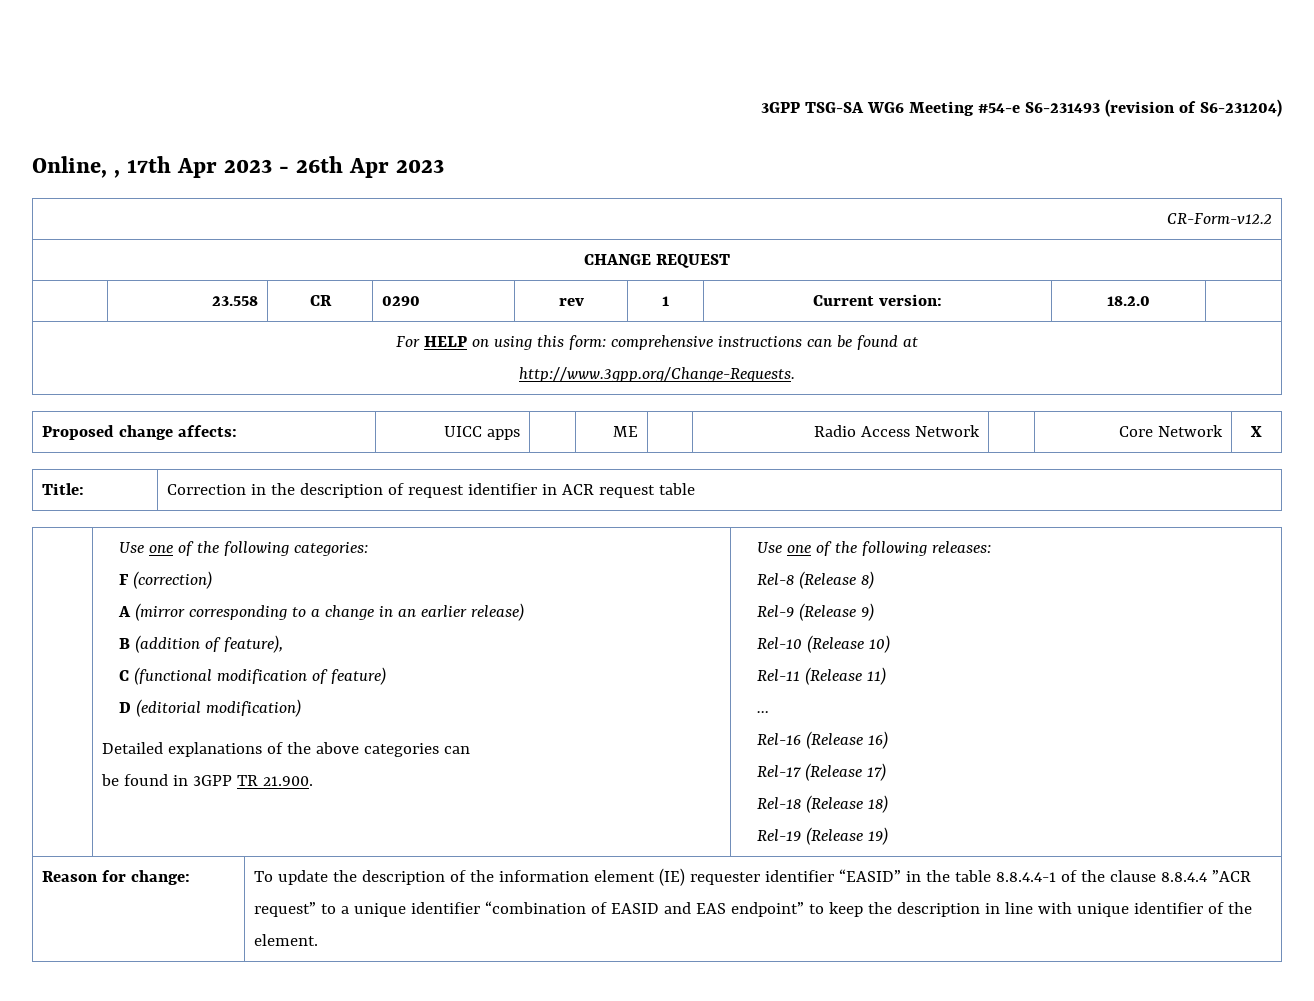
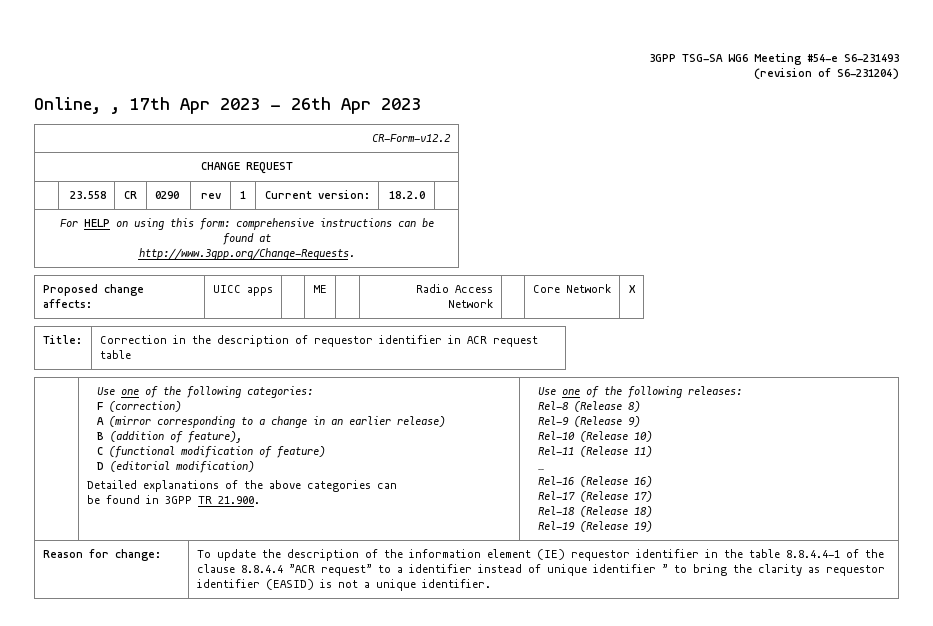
- 3GPP TSG-SA WG6 Meeting #54-e S6-231493 (revision of S6-231204)
+ 3GPP TSG-SA WG6 Meeting #54-e S6-231493
+ (revision of S6-231204)
- Title: | Correction in the description of request identifier in ACR request table
+ Title: | Correction in the description of requestor identifier in ACR request table
- To update the description of the information element (IE) requester identifier “EASID” in the table 8.8.4.4-1 of the clause 8.8.4.4 ”ACR request” to a unique identifier “combination of EASID and EAS endpoint” to keep the description in line with unique identifier of the element.
+ To update the description of the information element (IE) requestor identifier in the table 8.8.4.4-1 of the clause 8.8.4.4 ”ACR request” to a identifier instead of unique identifier ” to bring the clarity as requestor identifier (EASID) is not a unique identifier.

